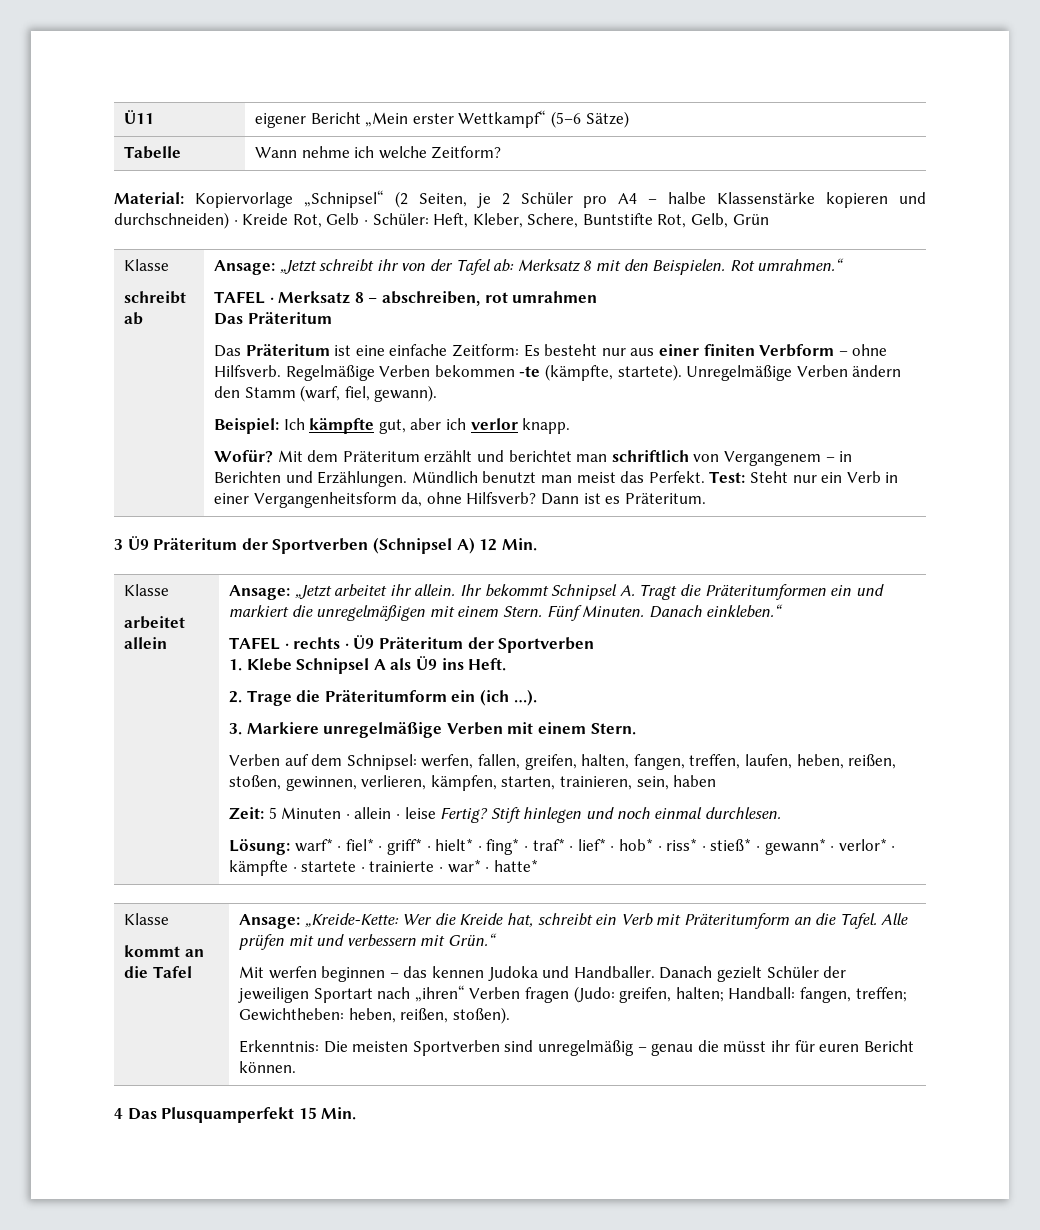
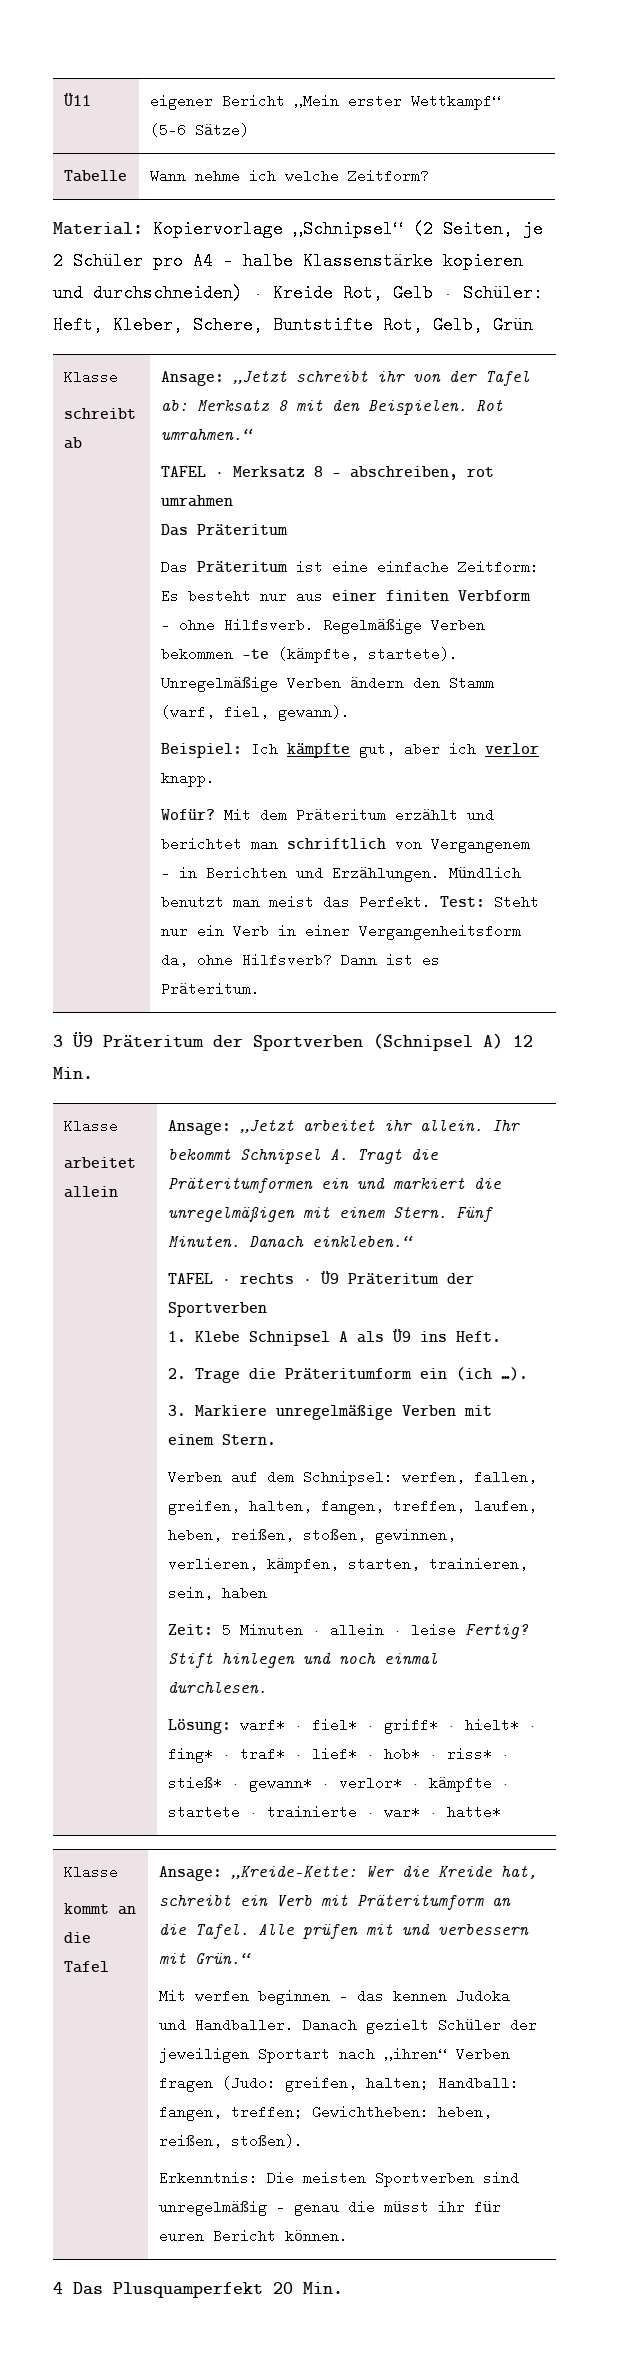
- 4 Das Plusquamperfekt 15 Min.
+ 4 Das Plusquamperfekt 20 Min.

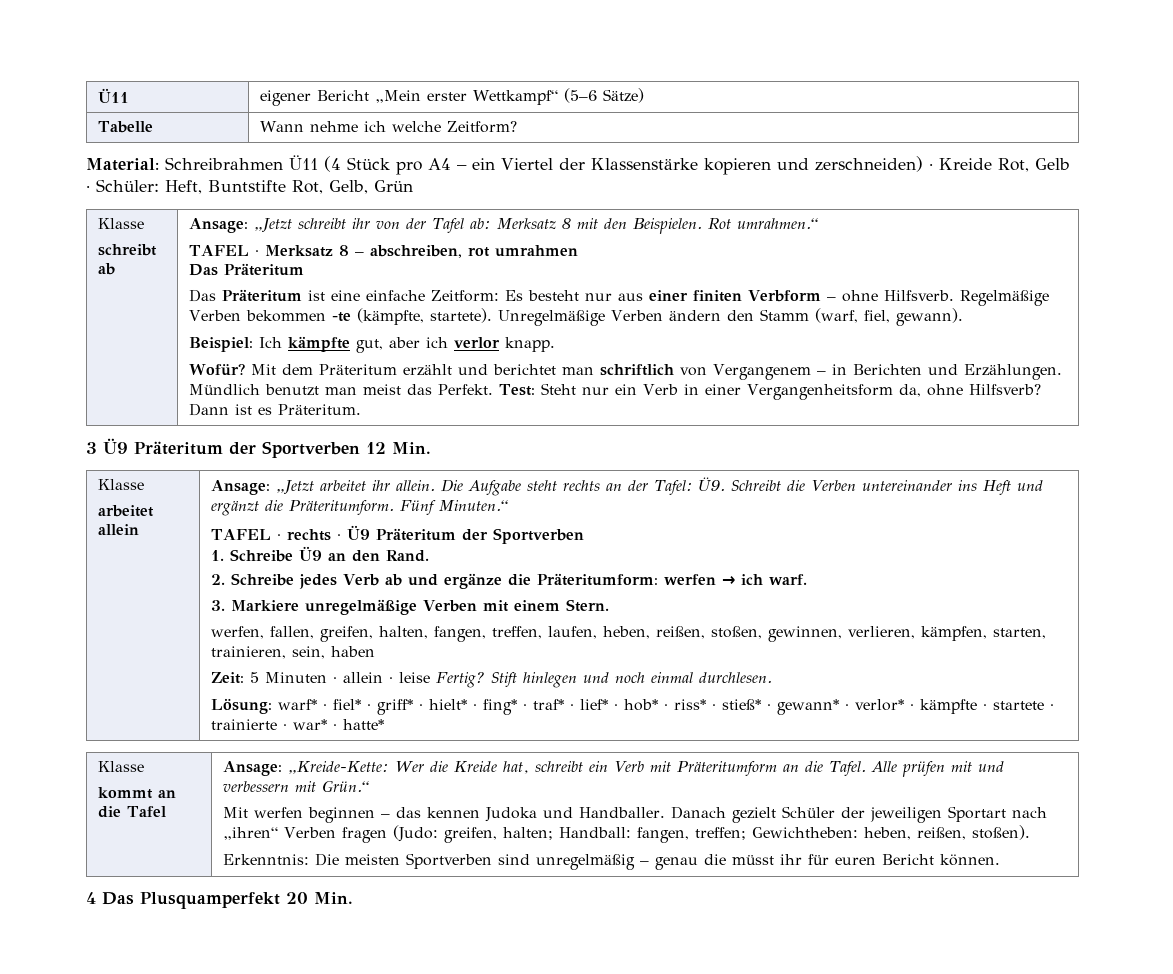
- Material: Kopiervorlage „Schnipsel“ (2 Seiten, je 2 Schüler pro A4 – halbe Klassenstärke kopieren und durchschneiden) · Kreide Rot, Gelb · Schüler: Heft, Kleber, Schere, Buntstifte Rot, Gelb, Grün
+ Material: Schreibrahmen Ü11 (4 Stück pro A4 – ein Viertel der Klassenstärke kopieren und zerschneiden) · Kreide Rot, Gelb · Schüler: Heft, Buntstifte Rot, Gelb, Grün
- 3 Ü9 Präteritum der Sportverben (Schnipsel A) 12 Min.
+ 3 Ü9 Präteritum der Sportverben 12 Min.
- Ihr bekommt Schnipsel A. Tragt die Präteritumformen ein und markiert die unregelmäßigen mit einem Stern. Fünf Minuten. Danach einkleben.“
+ Die Aufgabe steht rechts an der Tafel: Ü9. Schreibt die Verben untereinander ins Heft und ergänzt die Präteritumform. Fünf Minuten.“
- 1. Klebe Schnipsel A als Ü9 ins Heft.
- 2. Trage die Präteritumform ein (ich …).
+ 1. Schreibe Ü9 an den Rand.
+ 2. Schreibe jedes Verb ab und ergänze die Präteritumform: werfen → ich warf.
- Verben auf dem Schnipsel: werfen, fallen, greifen, halten, fangen, treffen, laufen, heben, reißen, stoßen, gewinnen, verlieren, kämpfen, starten, trainieren, sein, haben
+ werfen, fallen, greifen, halten, fangen, treffen, laufen, heben, reißen, stoßen, gewinnen, verlieren, kämpfen, starten, trainieren, sein, haben

